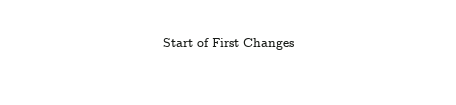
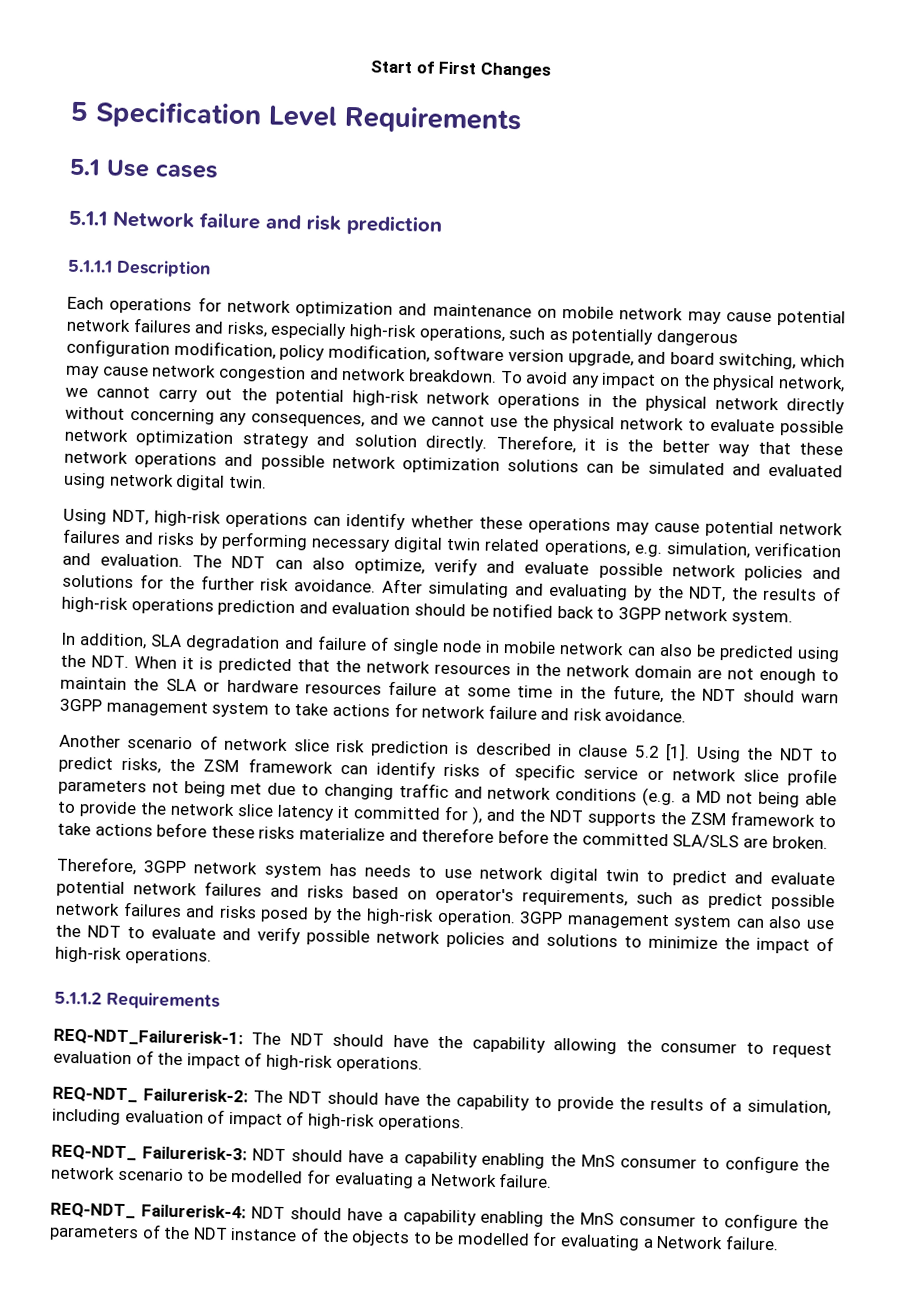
+ 5 Specification Level Requirements
+ 5.1 Use cases
+ 5.1.1 Network failure and risk prediction
+ 5.1.1.1 Description
+ Each operations for network optimization and maintenance on mobile network may cause potential network failures and risks, especially high-risk operations, such as potentially dangerous configuration modification, policy modification, software version upgrade, and board switching, which may cause network congestion and network breakdown. To avoid any impact on the physical network, we cannot carry out the potential high-risk network operations in the physical network directly without concerning any consequences, and we cannot use the physical network to evaluate possible network optimization strategy and solution directly. Therefore, it is the better way that these network operations and possible network optimization solutions can be simulated and evaluated using network digital twin.
+ Using NDT, high-risk operations can identify whether these operations may cause potential network failures and risks by performing necessary digital twin related operations, e.g. simulation, verification and evaluation. The NDT can also optimize, verify and evaluate possible network policies and solutions for the further risk avoidance. After simulating and evaluating by the NDT, the results of high-risk operations prediction and evaluation should be notified back to 3GPP network system.
+ In addition, SLA degradation and failure of single node in mobile network can also be predicted using the NDT. When it is predicted that the network resources in the network domain are not enough to maintain the SLA or hardware resources failure at some time in the future, the NDT should warn 3GPP management system to take actions for network failure and risk avoidance.
+ Another scenario of network slice risk prediction is described in clause 5.2 [1]. Using the NDT to predict risks, the ZSM framework can identify risks of specific service or network slice profile parameters not being met due to changing traffic and network conditions (e.g. a MD not being able to provide the network slice latency it committed for ), and the NDT supports the ZSM framework to take actions before these risks materialize and therefore before the committed SLA/SLS are broken.
+ Therefore, 3GPP network system has needs to use network digital twin to predict and evaluate potential network failures and risks based on operator's requirements, such as predict possible network failures and risks posed by the high-risk operation. 3GPP management system can also use the NDT to evaluate and verify possible network policies and solutions to minimize the impact of high-risk operations.
+ 5.1.1.2 Requirements
+ REQ-NDT_Failurerisk-1: The NDT should have the capability allowing the consumer to request evaluation of the impact of high-risk operations.
+ REQ-NDT_ Failurerisk-2: The NDT should have the capability to provide the results of a simulation, including evaluation of impact of high-risk operations.
+ REQ-NDT_ Failurerisk-3: NDT should have a capability enabling the MnS consumer to configure the network scenario to be modelled for evaluating a Network failure.
+ REQ-NDT_ Failurerisk-4: NDT should have a capability enabling the MnS consumer to configure the parameters of the NDT instance of the objects to be modelled for evaluating a Network failure.

